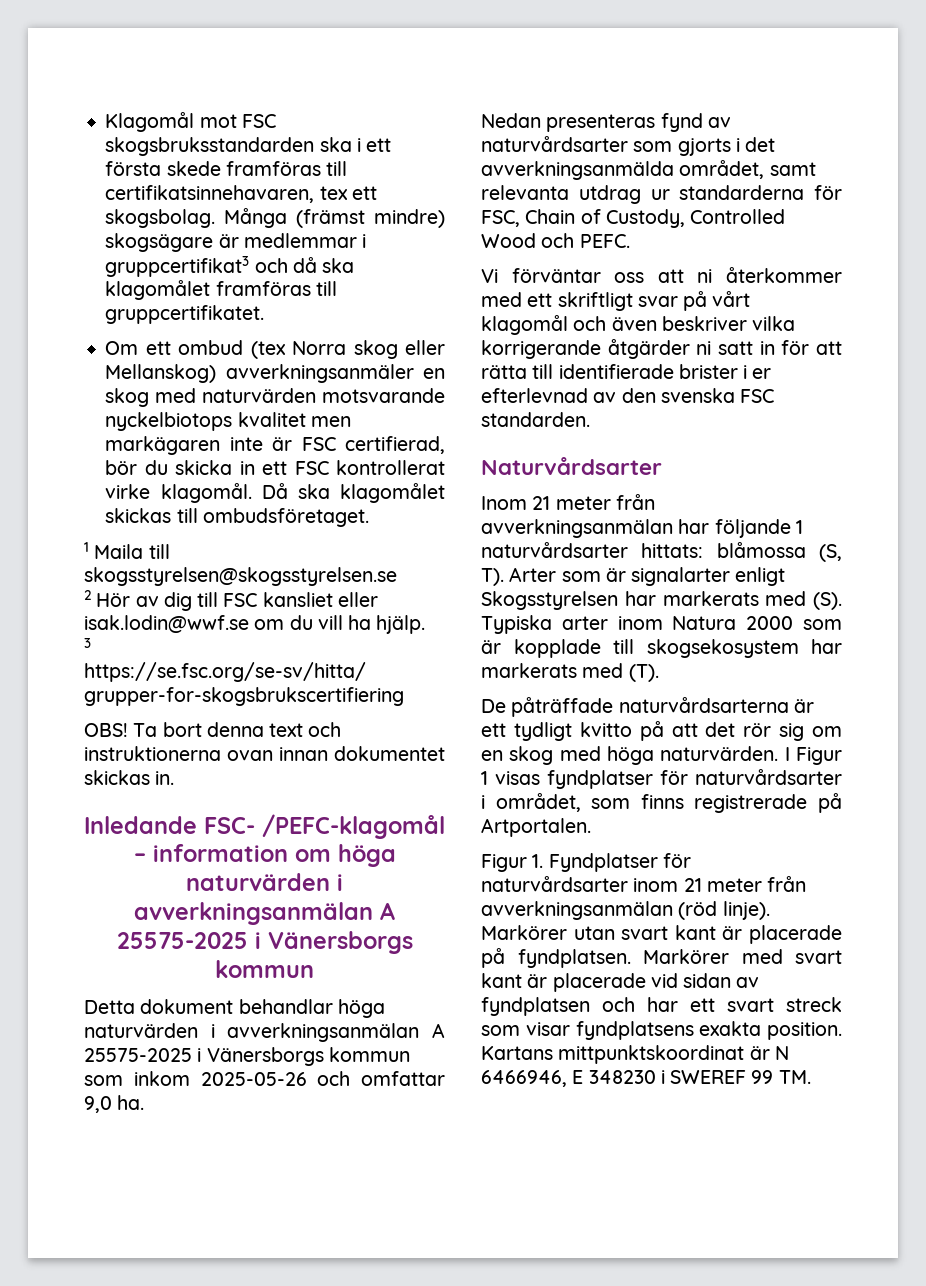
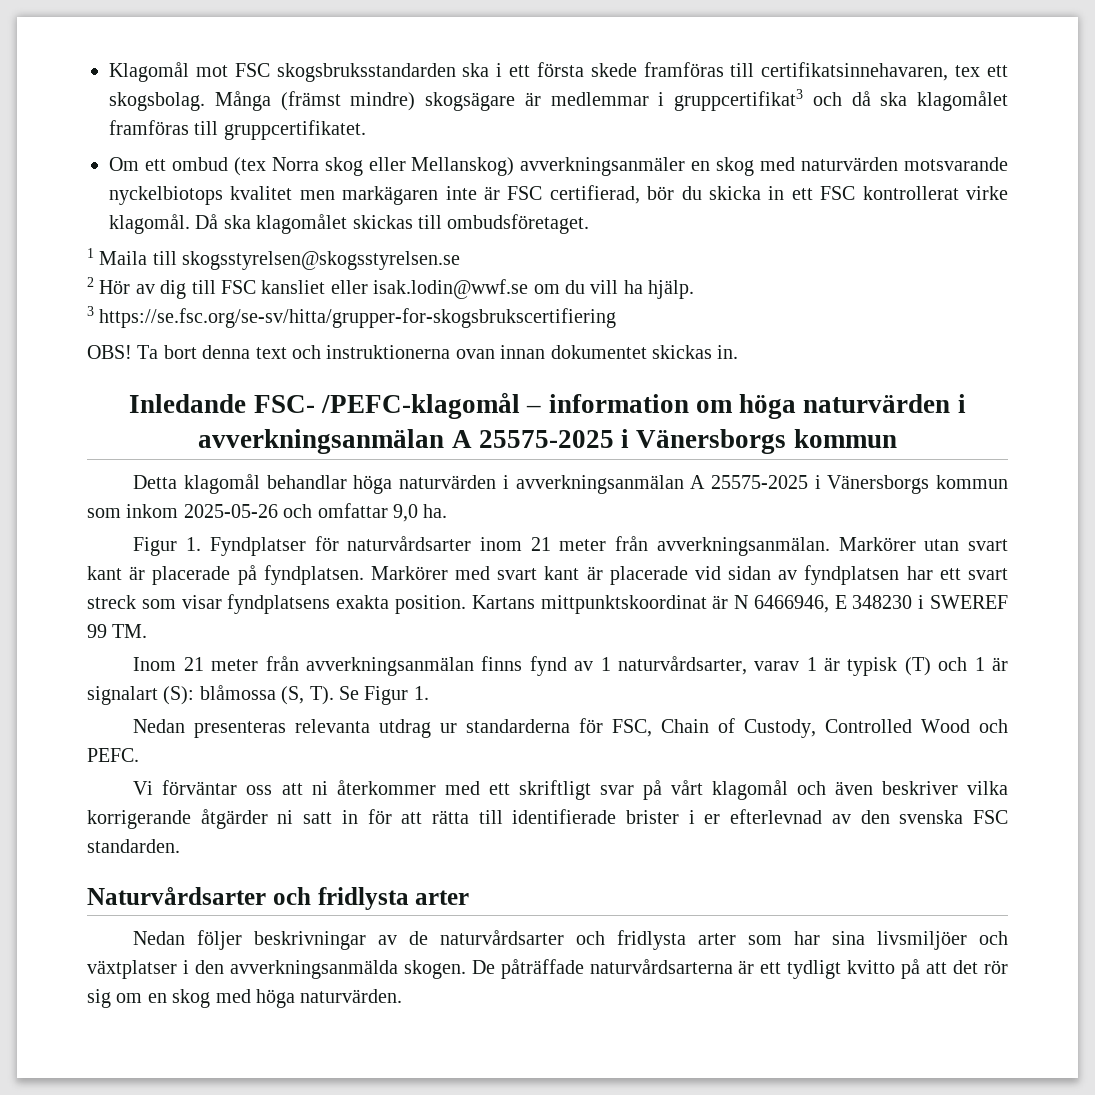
- Detta dokument behandlar höga naturvärden i avverkningsanmälan A 25575-2025 i Vänersborgs kommun som inkom 2025-05-26 och omfattar 9,0 ha.
+ Detta klagomål behandlar höga naturvärden i avverkningsanmälan A 25575-2025 i Vänersborgs kommun som inkom 2025-05-26 och omfattar 9,0 ha.
- Nedan presenteras fynd av naturvårdsarter som gjorts i det avverkningsanmälda området, samt relevanta utdrag ur standarderna för FSC, Chain of Custody, Controlled Wood och PEFC.
+ Figur 1. Fyndplatser för naturvårdsarter inom 21 meter från avverkningsanmälan. Markörer utan svart kant är placerade på fyndplatsen. Markörer med svart kant är placerade vid sidan av fyndplatsen har ett svart streck som visar fyndplatsens exakta position. Kartans mittpunktskoordinat är N 6466946, E 348230 i SWEREF 99 TM.
+ Inom 21 meter från avverkningsanmälan finns fynd av 1 naturvårdsarter, varav 1 är typisk (T) och 1 är signalart (S): blåmossa (S, T). Se Figur 1.
+ Nedan presenteras relevanta utdrag ur standarderna för FSC, Chain of Custody, Controlled Wood och PEFC.
- Naturvårdsarter
- Inom 21 meter från avverkningsanmälan har följande 1 naturvårdsarter hittats: blåmossa (S, T). Arter som är signalarter enligt Skogsstyrelsen har markerats med (S). Typiska arter inom Natura 2000 som är kopplade till skogsekosystem har markerats med (T).
- De påträffade naturvårdsarterna är ett tydligt kvitto på att det rör sig om en skog med höga naturvärden. I Figur 1 visas fyndplatser för naturvårdsarter i området, som finns registrerade på Artportalen.
- Figur 1. Fyndplatser för naturvårdsarter inom 21 meter från avverkningsanmälan (röd linje). Markörer utan svart kant är placerade på fyndplatsen. Markörer med svart kant är placerade vid sidan av fyndplatsen och har ett svart streck som visar fyndplatsens exakta position. Kartans mittpunktskoordinat är N 6466946, E 348230 i SWEREF 99 TM.
+ Naturvårdsarter och fridlysta arter
+ Nedan följer beskrivningar av de naturvårdsarter och fridlysta arter som har sina livsmiljöer och växtplatser i den avverkningsanmälda skogen. De påträffade naturvårdsarterna är ett tydligt kvitto på att det rör sig om en skog med höga naturvärden.

